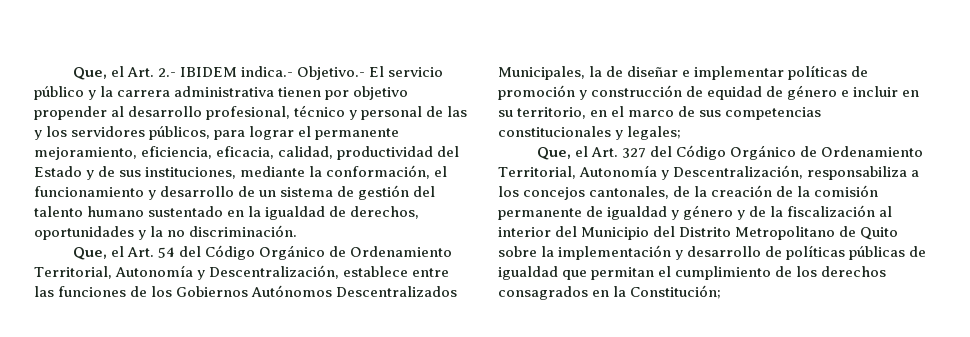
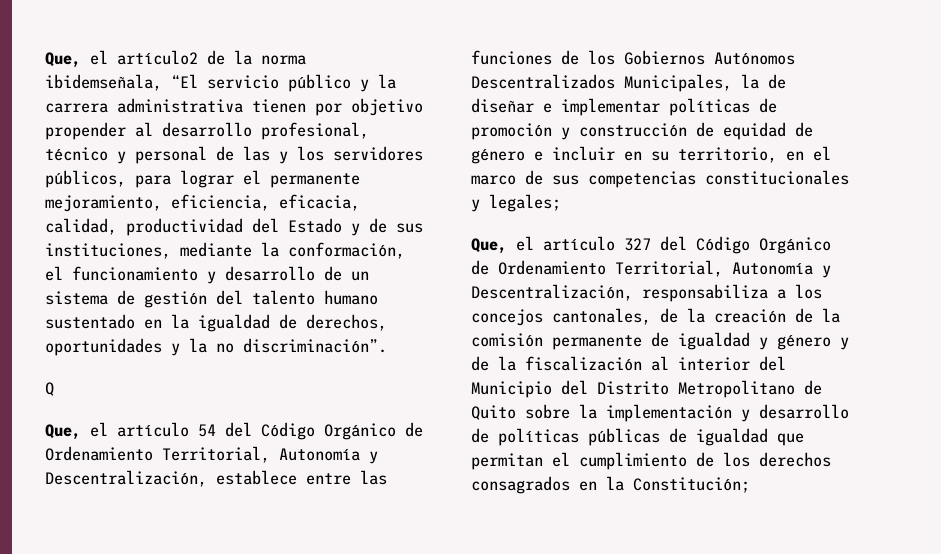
- Que, el Art. 2.- IBIDEM indica.- Objetivo.- El servicio público y la carrera administrativa tienen por objetivo propender al desarrollo profesional, técnico y personal de las y los servidores públicos, para lograr el permanente mejoramiento, eficiencia, eficacia, calidad, productividad del Estado y de sus instituciones, mediante la conformación, el funcionamiento y desarrollo de un sistema de gestión del talento humano sustentado en la igualdad de derechos, oportunidades y la no discriminación.
- Que, el Art. 54 del Código Orgánico de Ordenamiento Territorial, Autonomía y Descentralización, establece entre las funciones de los Gobiernos Autónomos Descentralizados Municipales, la de diseñar e implementar políticas de promoción y construcción de equidad de género e incluir en su territorio, en el marco de sus competencias constitucionales y legales;
+ Que, el artículo2 de la norma ibidemseñala, “El servicio público y la carrera administrativa tienen por objetivo propender al desarrollo profesional, técnico y personal de las y los servidores públicos, para lograr el permanente mejoramiento, eficiencia, eficacia, calidad, productividad del Estado y de sus instituciones, mediante la conformación, el funcionamiento y desarrollo de un sistema de gestión del talento humano sustentado en la igualdad de derechos, oportunidades y la no discriminación”.
+ Q
+ Que, el artículo 54 del Código Orgánico de Ordenamiento Territorial, Autonomía y Descentralización, establece entre las funciones de los Gobiernos Autónomos Descentralizados Municipales, la de diseñar e implementar políticas de promoción y construcción de equidad de género e incluir en su territorio, en el marco de sus competencias constitucionales y legales;
- Que, el Art. 327 del Código Orgánico de Ordenamiento Territorial, Autonomía y Descentralización, responsabiliza a los concejos cantonales, de la creación de la comisión permanente de igualdad y género y de la fiscalización al interior del Municipio del Distrito Metropolitano de Quito sobre la implementación y desarrollo de políticas públicas de igualdad que permitan el cumplimiento de los derechos consagrados en la Constitución;
+ Que, el artículo 327 del Código Orgánico de Ordenamiento Territorial, Autonomía y Descentralización, responsabiliza a los concejos cantonales, de la creación de la comisión permanente de igualdad y género y de la fiscalización al interior del Municipio del Distrito Metropolitano de Quito sobre la implementación y desarrollo de políticas públicas de igualdad que permitan el cumplimiento de los derechos consagrados en la Constitución;

